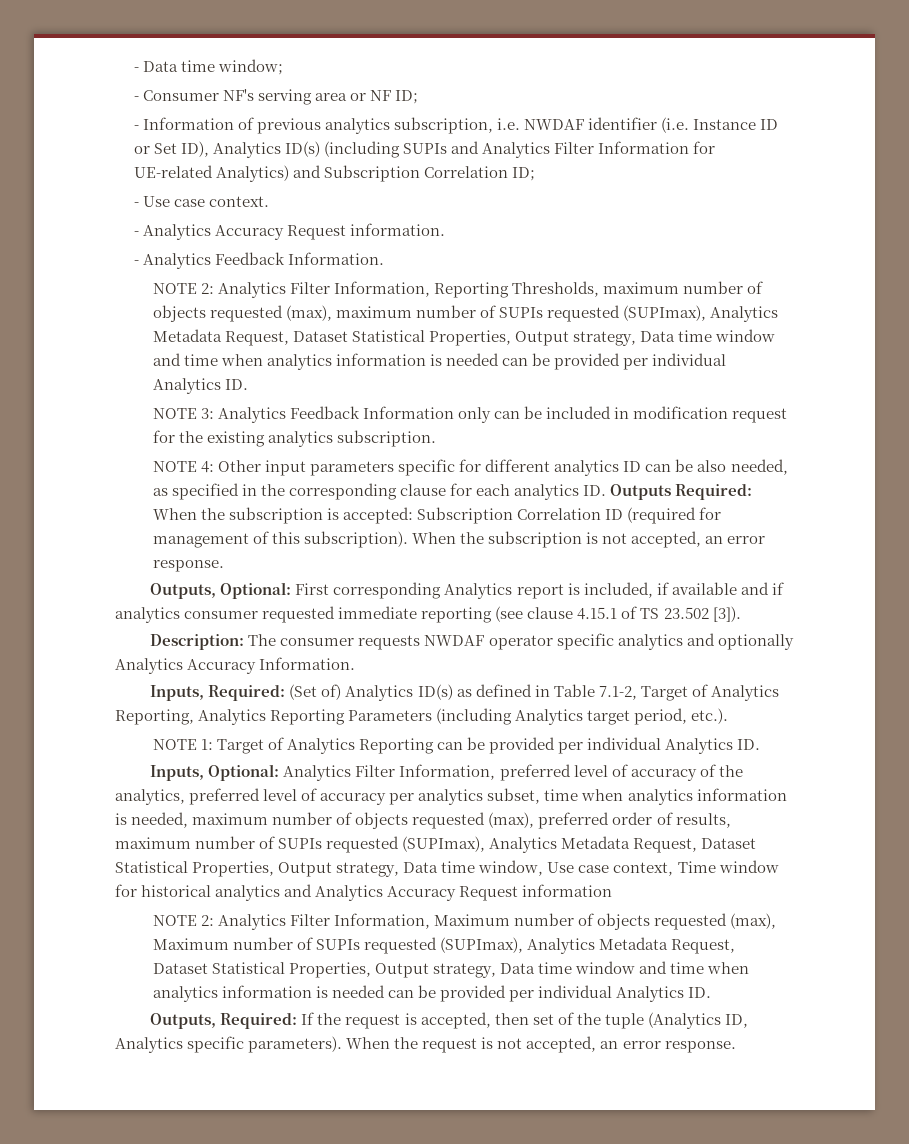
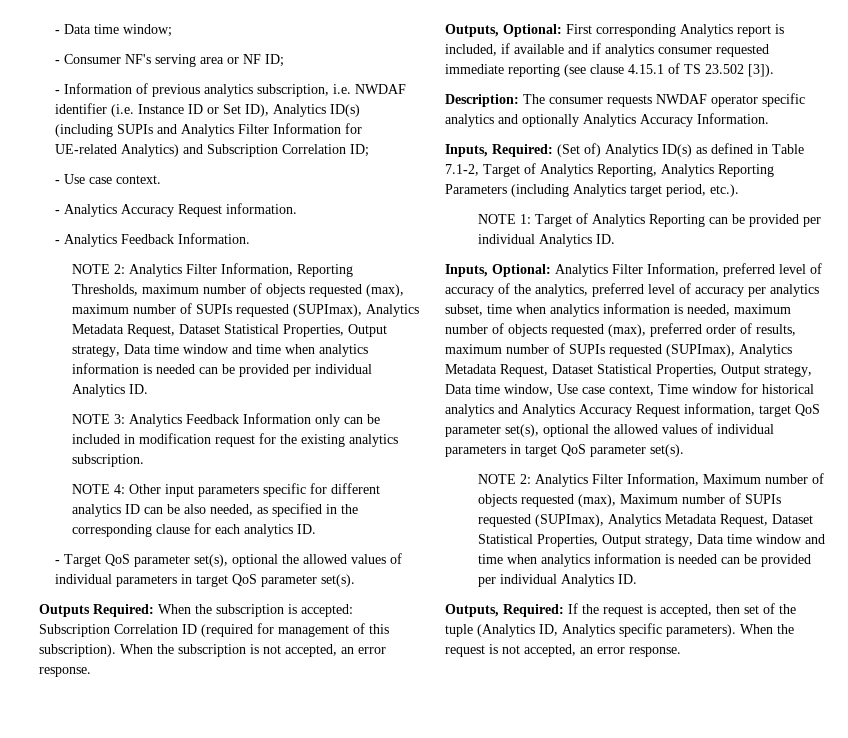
- NOTE 4: Other input parameters specific for different analytics ID can be also needed, as specified in the corresponding clause for each analytics ID. Outputs Required: When the subscription is accepted: Subscription Correlation ID (required for management of this subscription).
+ NOTE 4: Other input parameters specific for different analytics ID can be also needed, as specified in the corresponding clause for each analytics ID.
+ - Target QoS parameter set(s), optional the allowed values of individual parameters in target QoS parameter set(s).
+ Outputs Required: When the subscription is accepted: Subscription Correlation ID (required for management of this subscription).
- Analytics Filter Information, preferred level of accuracy of the analytics, preferred level of accuracy per analytics subset, time when analytics information is needed, maximum number of objects requested (max), preferred order of results, maximum number of SUPIs requested (SUPImax), Analytics Metadata Request, Dataset Statistical Properties, Output strategy, Data time window, Use case context, Time window for historical analytics and Analytics Accuracy Request information
+ Analytics Filter Information, preferred level of accuracy of the analytics, preferred level of accuracy per analytics subset, time when analytics information is needed, maximum number of objects requested (max), preferred order of results, maximum number of SUPIs requested (SUPImax), Analytics Metadata Request, Dataset Statistical Properties, Output strategy, Data time window, Use case context, Time window for historical analytics and Analytics Accuracy Request information, target QoS parameter set(s), optional the allowed values of individual parameters in target QoS parameter set(s).

